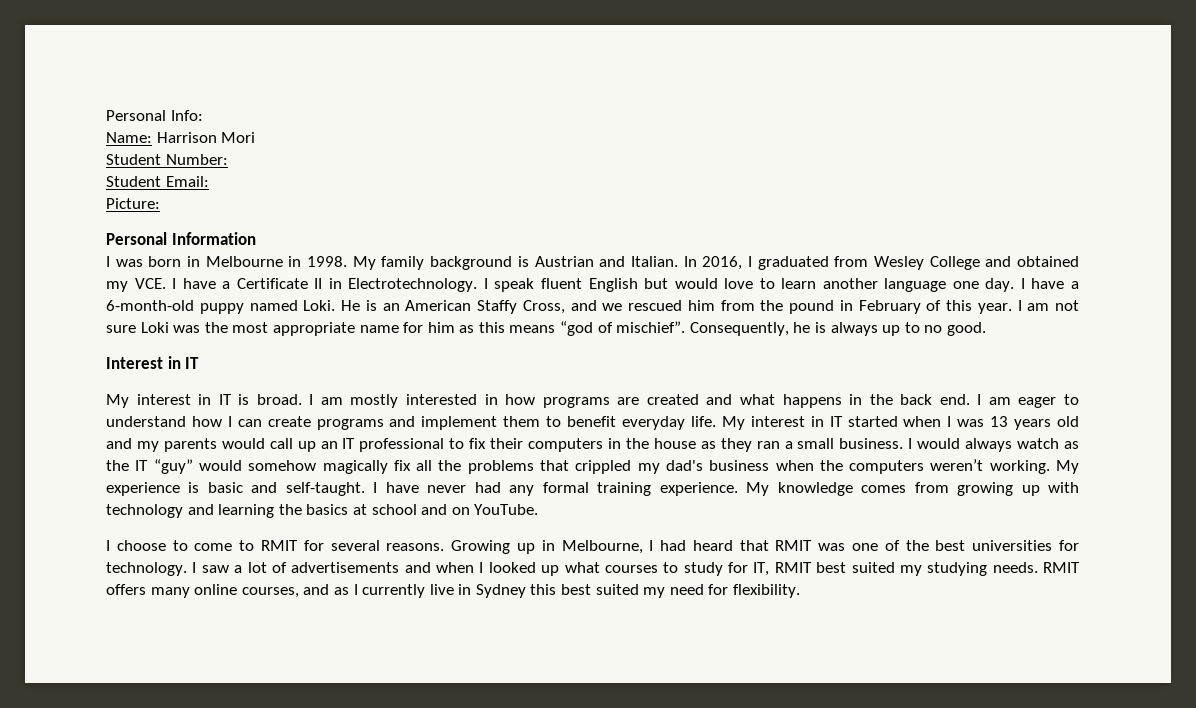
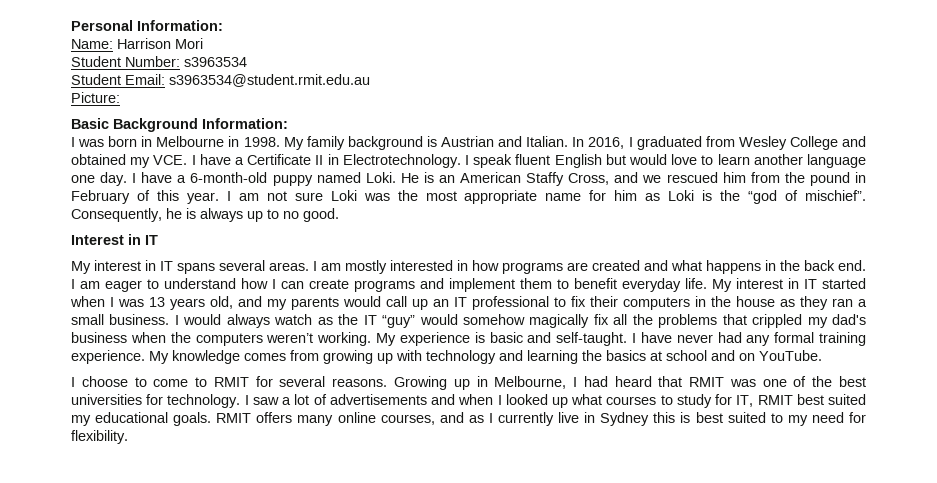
- Personal Info:
+ Personal Information:
- Student Number:
+ Student Number: s3963534
- Student Email:
+ Student Email: s3963534@student.rmit.edu.au
- Personal Information
+ Basic Background Information:
- I am not sure Loki was the most appropriate name for him as this means “god of mischief”.
+ I am not sure Loki was the most appropriate name for him as Loki is the “god of mischief”.
- My interest in IT is broad.
+ My interest in IT spans several areas.
- My interest in IT started when I was 13 years old and my parents would call up an IT professional to fix their computers in the house as they ran a small business.
+ My interest in IT started when I was 13 years old, and my parents would call up an IT professional to fix their computers in the house as they ran a small business.
- I saw a lot of advertisements and when I looked up what courses to study for IT, RMIT best suited my studying needs.
+ I saw a lot of advertisements and when I looked up what courses to study for IT, RMIT best suited my educational goals.
- RMIT offers many online courses, and as I currently live in Sydney this best suited my need for flexibility.
+ RMIT offers many online courses, and as I currently live in Sydney this is best suited to my need for flexibility.

